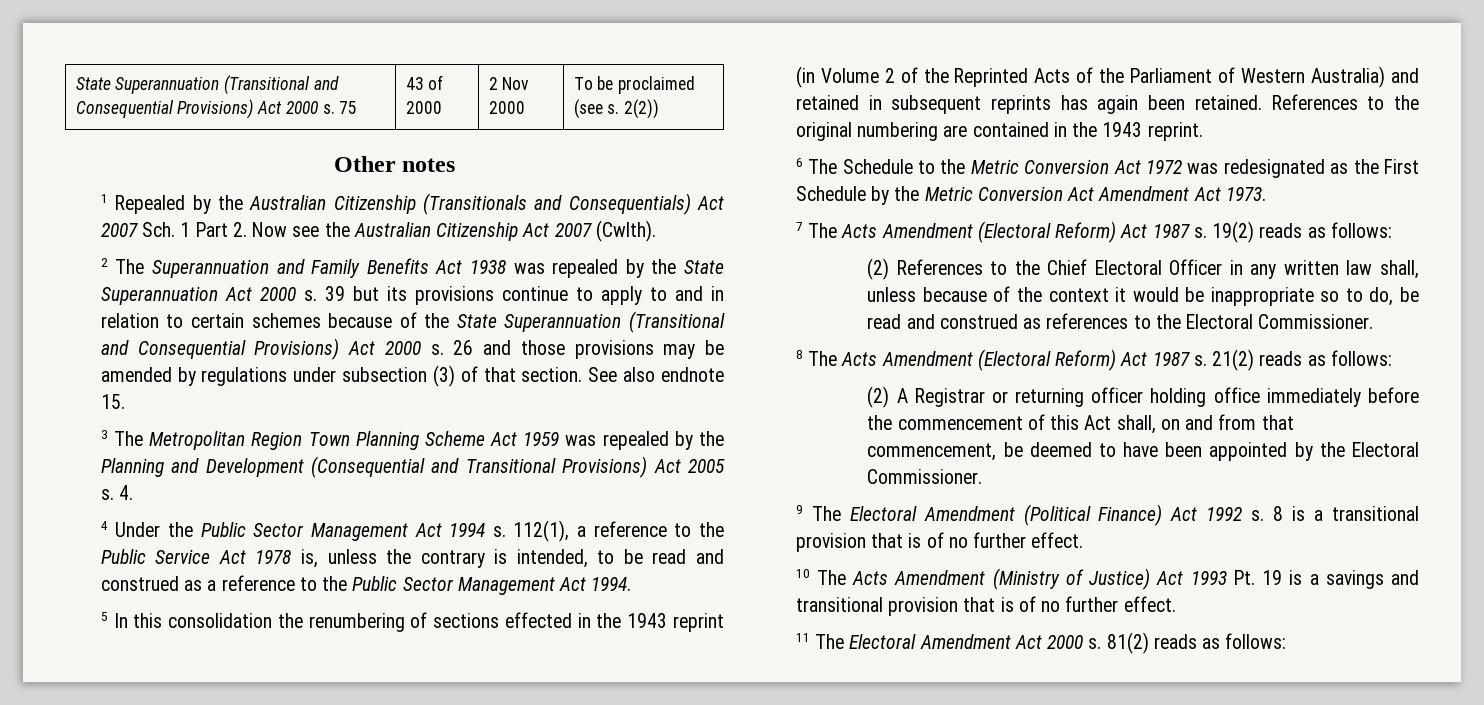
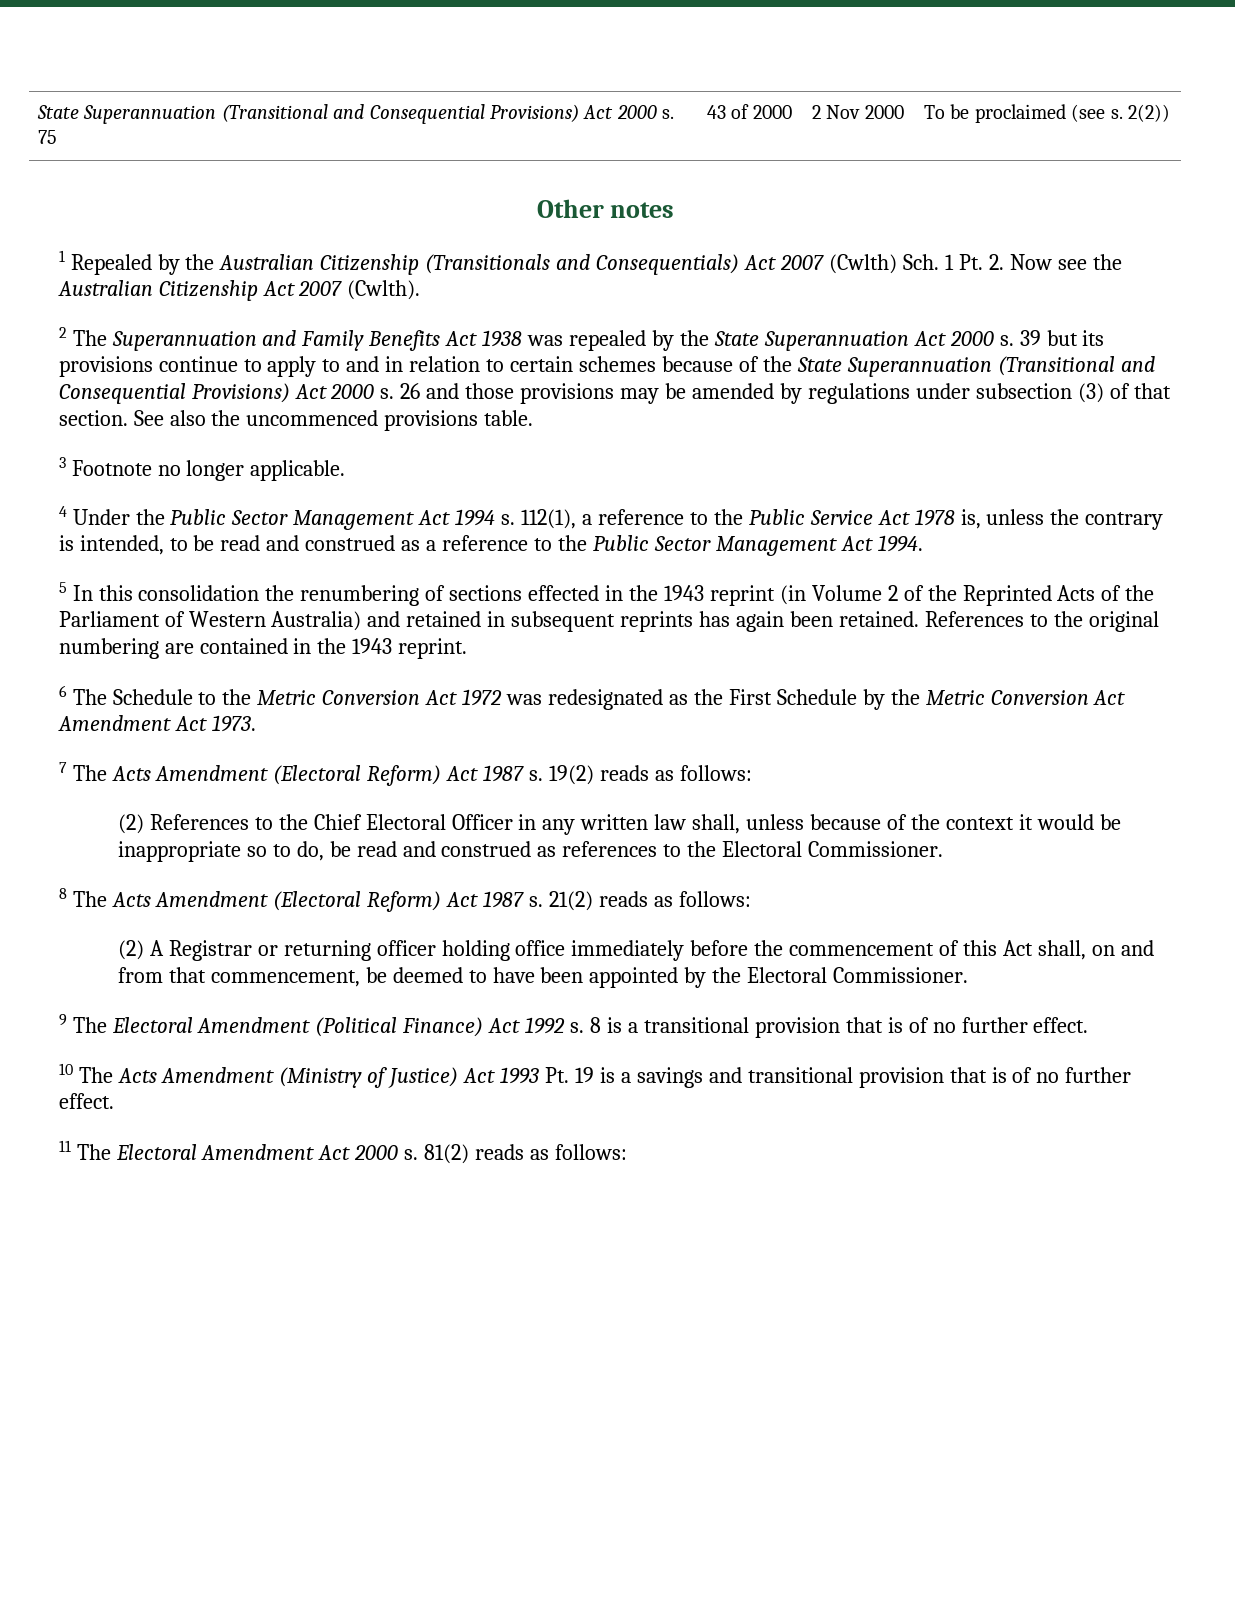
- 1 Repealed by the Australian Citizenship (Transitionals and Consequentials) Act 2007 Sch. 1 Part 2. Now see the Australian Citizenship Act 2007 (Cwlth).
+ 1 Repealed by the Australian Citizenship (Transitionals and Consequentials) Act 2007 (Cwlth) Sch. 1 Pt. 2. Now see the Australian Citizenship Act 2007 (Cwlth).
- See also endnote 15.
- 3 The Metropolitan Region Town Planning Scheme Act 1959 was repealed by the Planning and Development (Consequential and Transitional Provisions) Act 2005 s. 4.
+ See also the uncommenced provisions table.
+ 3 Footnote no longer applicable.

